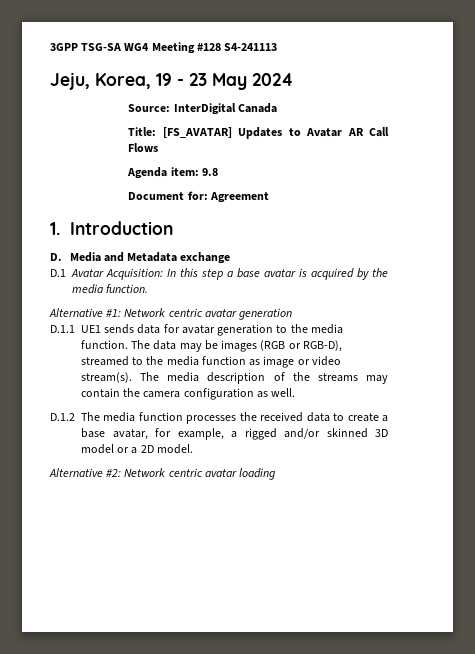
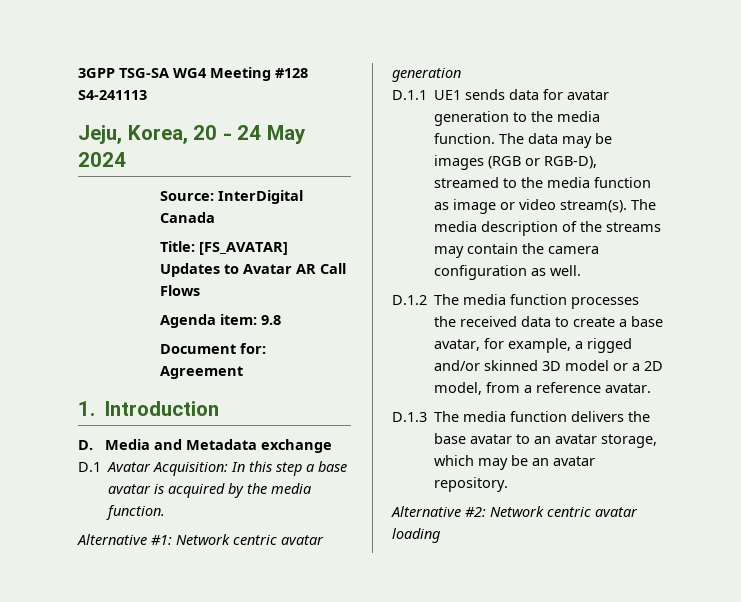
- Jeju, Korea, 19 - 23 May 2024
+ Jeju, Korea, 20 - 24 May 2024
- D.1.2 The media function processes the received data to create a base avatar, for example, a rigged and/or skinned 3D model or a 2D model.
+ D.1.2 The media function processes the received data to create a base avatar, for example, a rigged and/or skinned 3D model or a 2D model, from a reference avatar.
+ D.1.3 The media function delivers the base avatar to an avatar storage, which may be an avatar repository.

